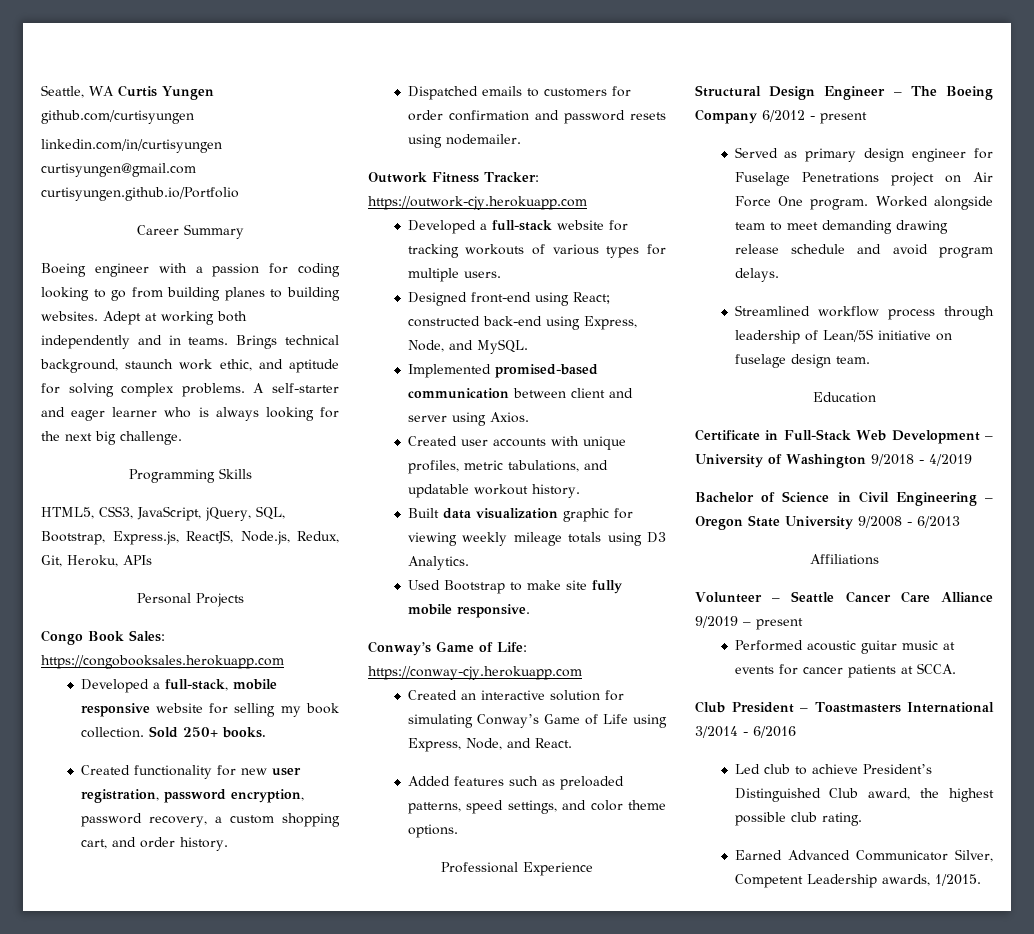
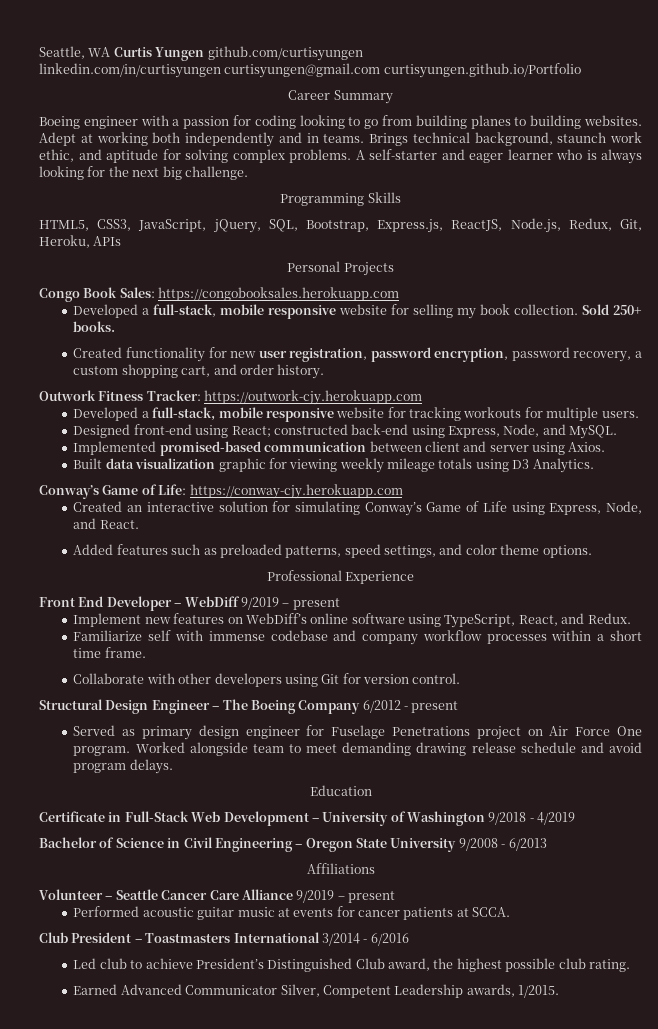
- Dispatched emails to customers for order confirmation and password resets using nodemailer.
- Developed a full-stack website for tracking workouts of various types for multiple users.
+ Developed a full-stack, mobile responsive website for tracking workouts for multiple users.
- Created user accounts with unique profiles, metric tabulations, and updatable workout history.
- Used Bootstrap to make site fully mobile responsive.
+ Front End Developer – WebDiff 9/2019 – present
+ Implement new features on WebDiff’s online software using TypeScript, React, and Redux.
+ Familiarize self with immense codebase and company workflow processes within a short time frame.
+ Collaborate with other developers using Git for version control.
- Streamlined workflow process through leadership of Lean/5S initiative on fuselage design team.

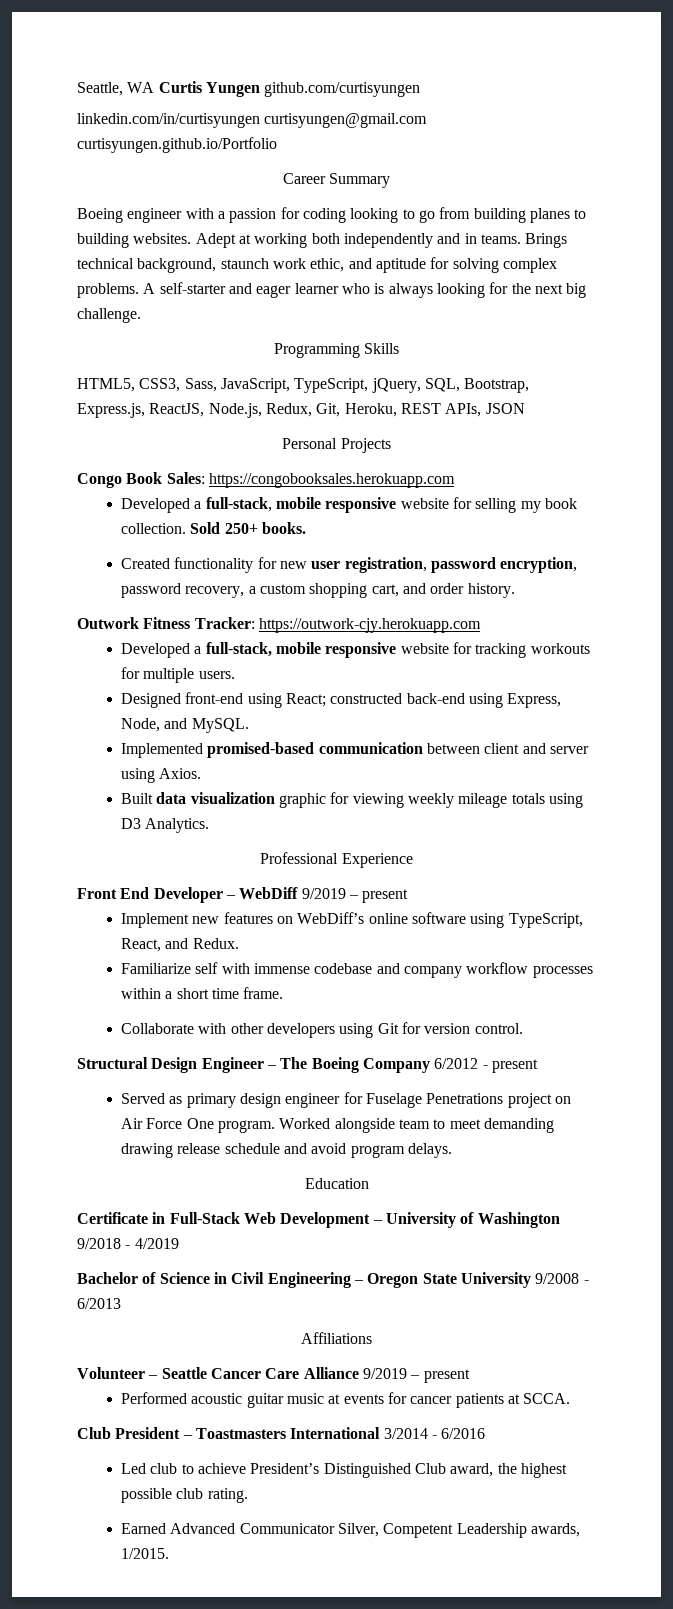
- HTML5, CSS3, JavaScript, jQuery, SQL, Bootstrap, Express.js, ReactJS, Node.js, Redux, Git, Heroku, APIs
+ HTML5, CSS3, Sass, JavaScript, TypeScript, jQuery, SQL, Bootstrap, Express.js, ReactJS, Node.js, Redux, Git, Heroku, REST APIs, JSON
- Conway’s Game of Life: https://conway-cjy.herokuapp.com
- Created an interactive solution for simulating Conway’s Game of Life using Express, Node, and React.
- Added features such as preloaded patterns, speed settings, and color theme options.

